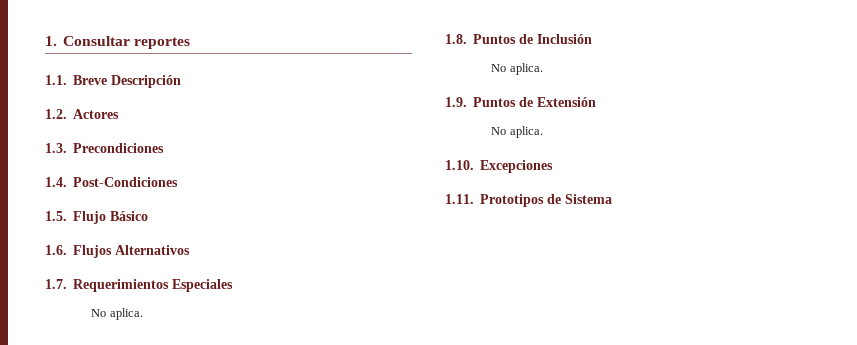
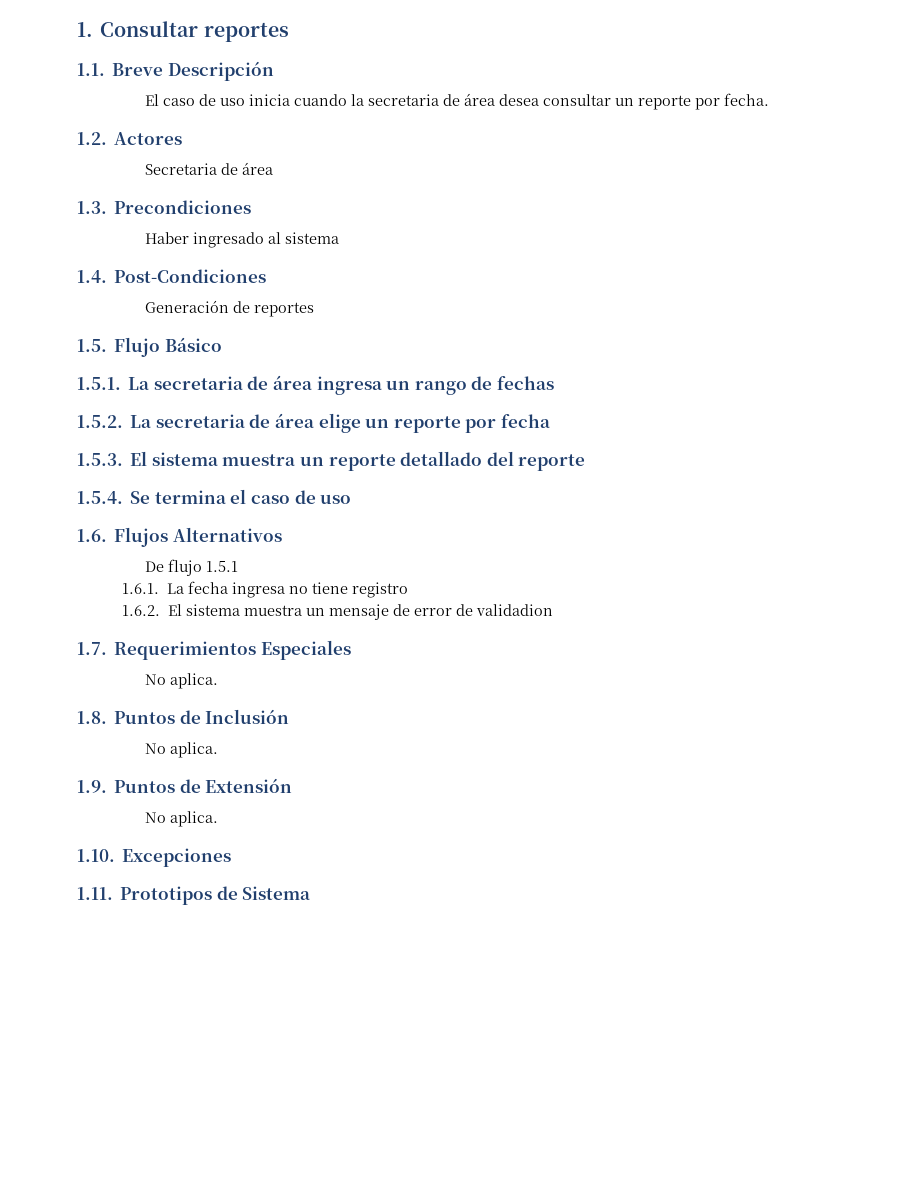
+ El caso de uso inicia cuando la secretaria de área desea consultar un reporte por fecha.
+ Secretaria de área
+ Haber ingresado al sistema
+ Generación de reportes
+ 1.5.1. La secretaria de área ingresa un rango de fechas
+ 1.5.2. La secretaria de área elige un reporte por fecha
+ 1.5.3. El sistema muestra un reporte detallado del reporte
+ 1.5.4. Se termina el caso de uso
  1.6. Flujos Alternativos
+ De flujo 1.5.1
+ 1.6.1. La fecha ingresa no tiene registro
+ 1.6.2. El sistema muestra un mensaje de error de validadion

